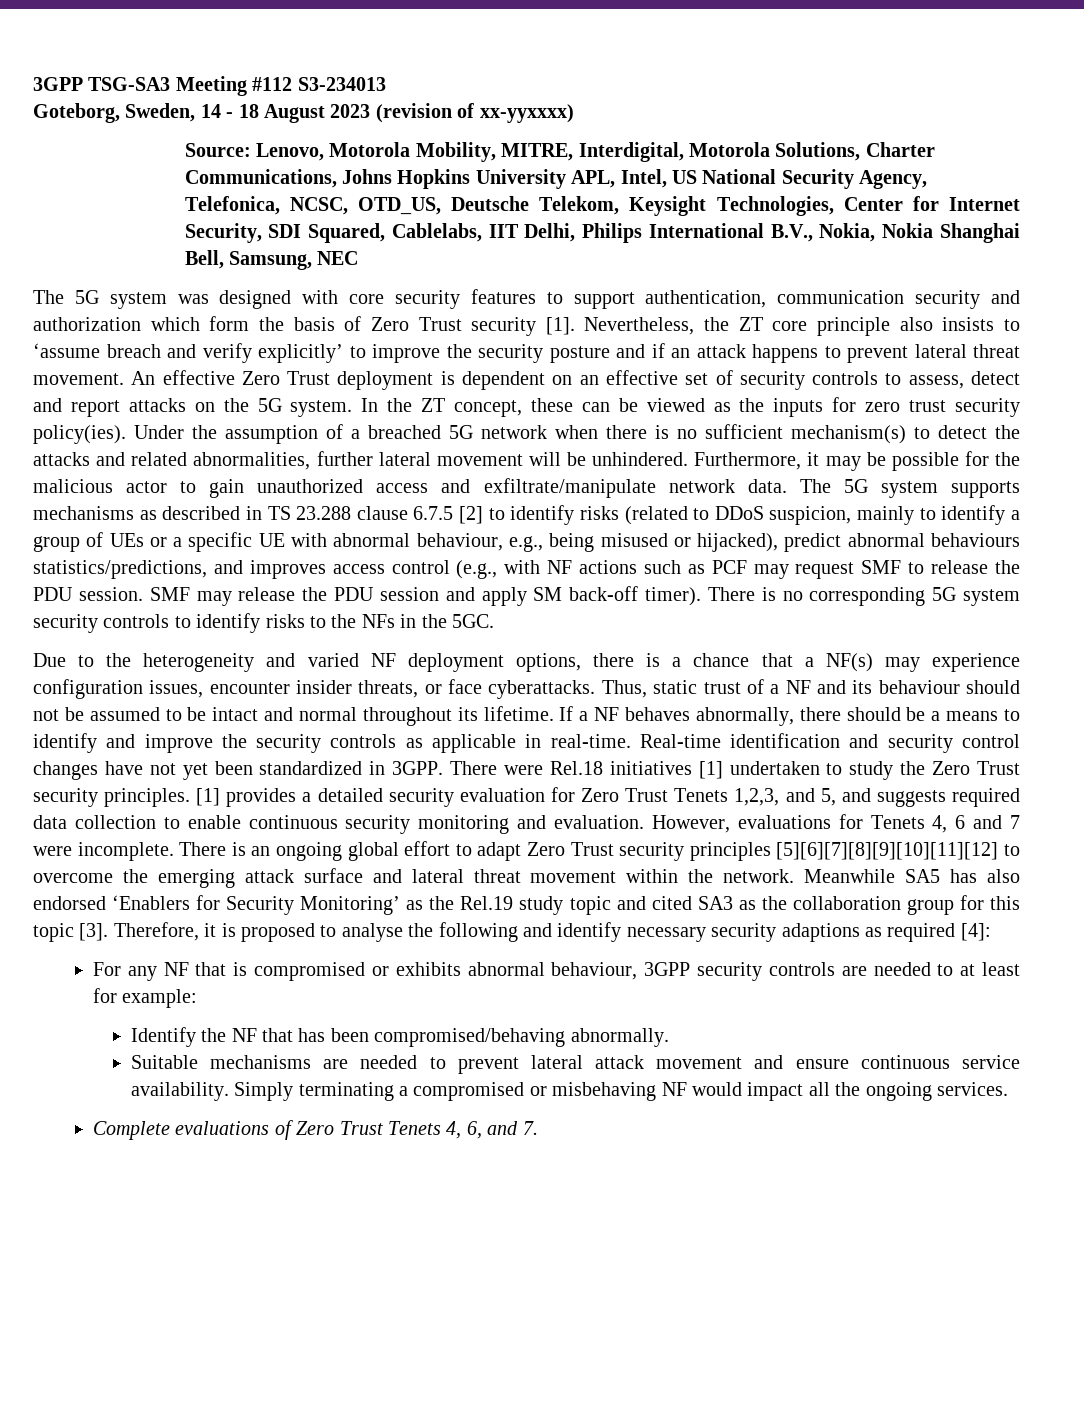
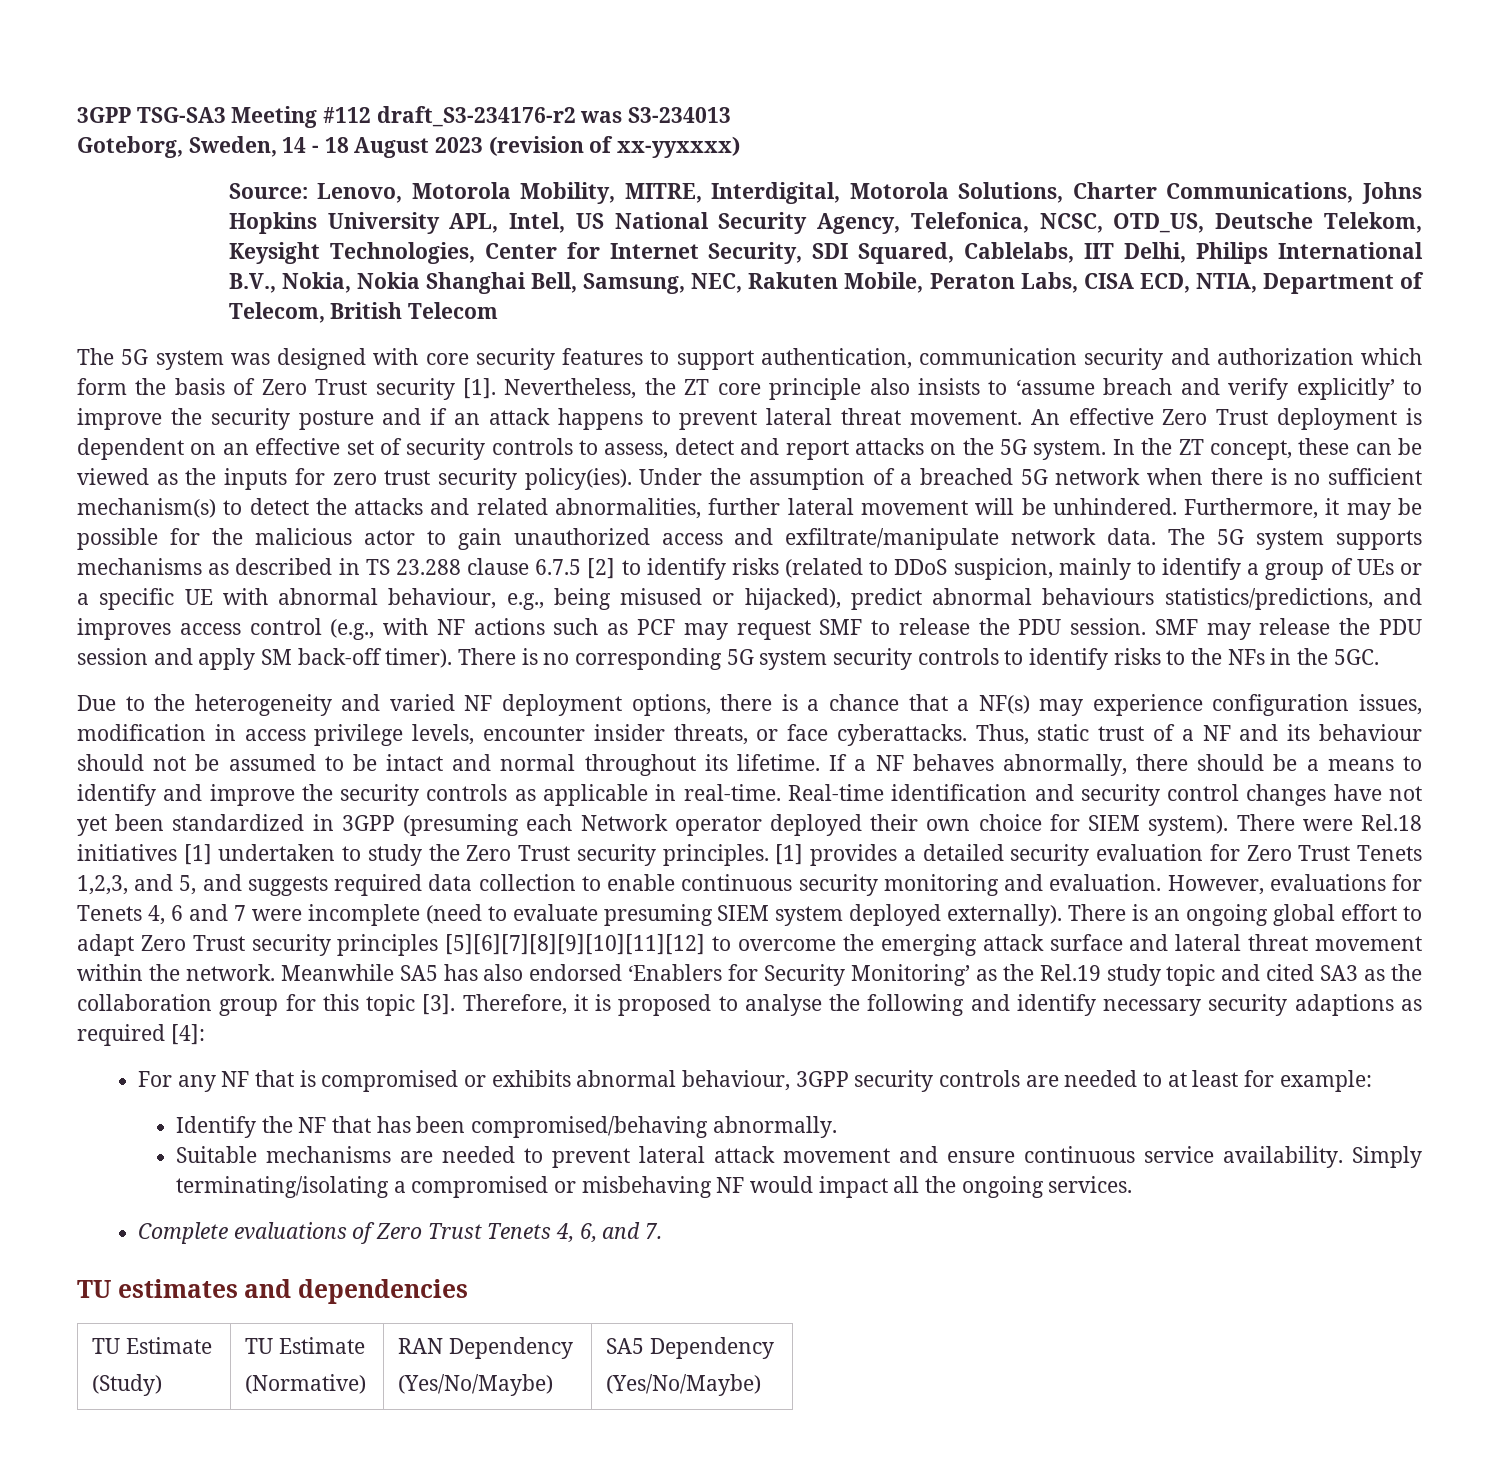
- 3GPP TSG-SA3 Meeting #112 S3-234013
+ 3GPP TSG-SA3 Meeting #112 draft_S3‑234176-r2 was S3-234013
- Source: Lenovo, Motorola Mobility, MITRE, Interdigital, Motorola Solutions, Charter Communications, Johns Hopkins University APL, Intel, US National Security Agency, Telefonica, NCSC, OTD_US, Deutsche Telekom, Keysight Technologies, Center for Internet Security, SDI Squared, Cablelabs, IIT Delhi, Philips International B.V., Nokia, Nokia Shanghai Bell, Samsung, NEC
+ Source: Lenovo, Motorola Mobility, MITRE, Interdigital, Motorola Solutions, Charter Communications, Johns Hopkins University APL, Intel, US National Security Agency, Telefonica, NCSC, OTD_US, Deutsche Telekom, Keysight Technologies, Center for Internet Security, SDI Squared, Cablelabs, IIT Delhi, Philips International B.V., Nokia, Nokia Shanghai Bell, Samsung, NEC, Rakuten Mobile, Peraton Labs, CISA ECD, NTIA, Department of Telecom, British Telecom
- Due to the heterogeneity and varied NF deployment options, there is a chance that a NF(s) may experience configuration issues, encounter insider threats, or face cyberattacks.
+ Due to the heterogeneity and varied NF deployment options, there is a chance that a NF(s) may experience configuration issues, modification in access privilege levels, encounter insider threats, or face cyberattacks.
- Real-time identification and security control changes have not yet been standardized in 3GPP.
+ Real-time identification and security control changes have not yet been standardized in 3GPP (presuming each Network operator deployed their own choice for SIEM system).
- However, evaluations for Tenets 4, 6 and 7 were incomplete.
+ However, evaluations for Tenets 4, 6 and 7 were incomplete (need to evaluate presuming SIEM system deployed externally).
- Simply terminating a compromised or misbehaving NF would impact all the ongoing services.
+ Simply terminating/isolating a compromised or misbehaving NF would impact all the ongoing services.
+ TU estimates and dependencies
+ TU Estimate
+ (Study) | TU Estimate
+ (Normative) | RAN Dependency
+ (Yes/No/Maybe) | SA5 Dependency
+ (Yes/No/Maybe)

